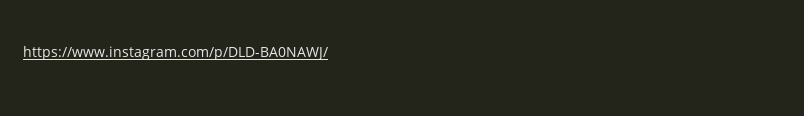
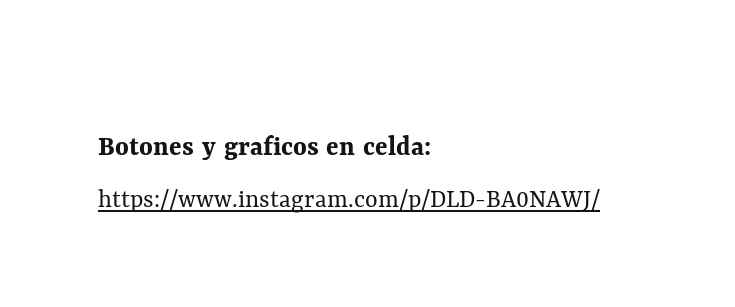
+ Botones y graficos en celda:

